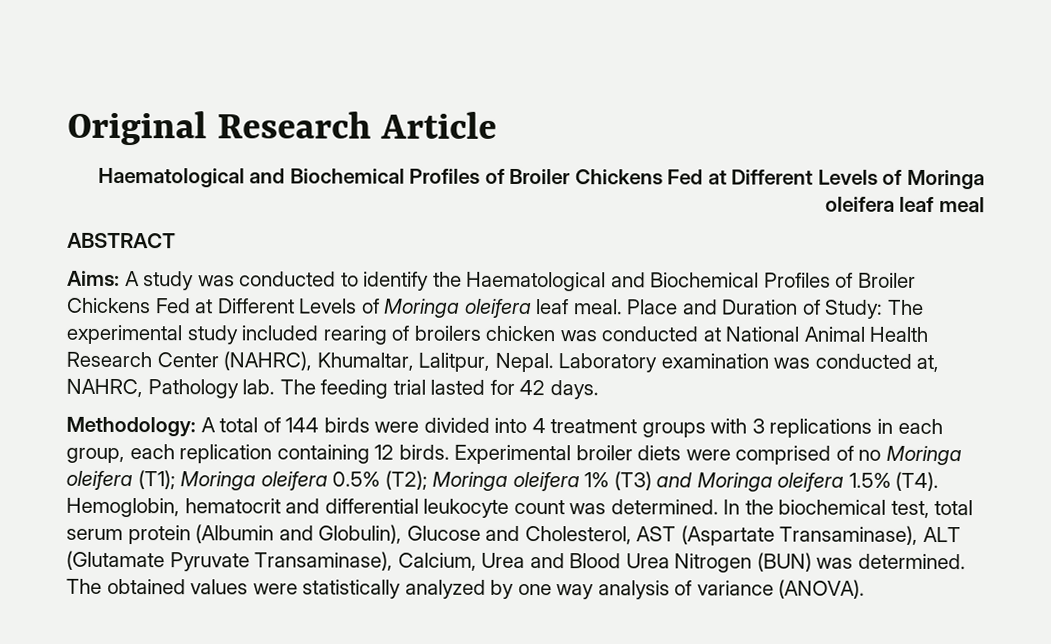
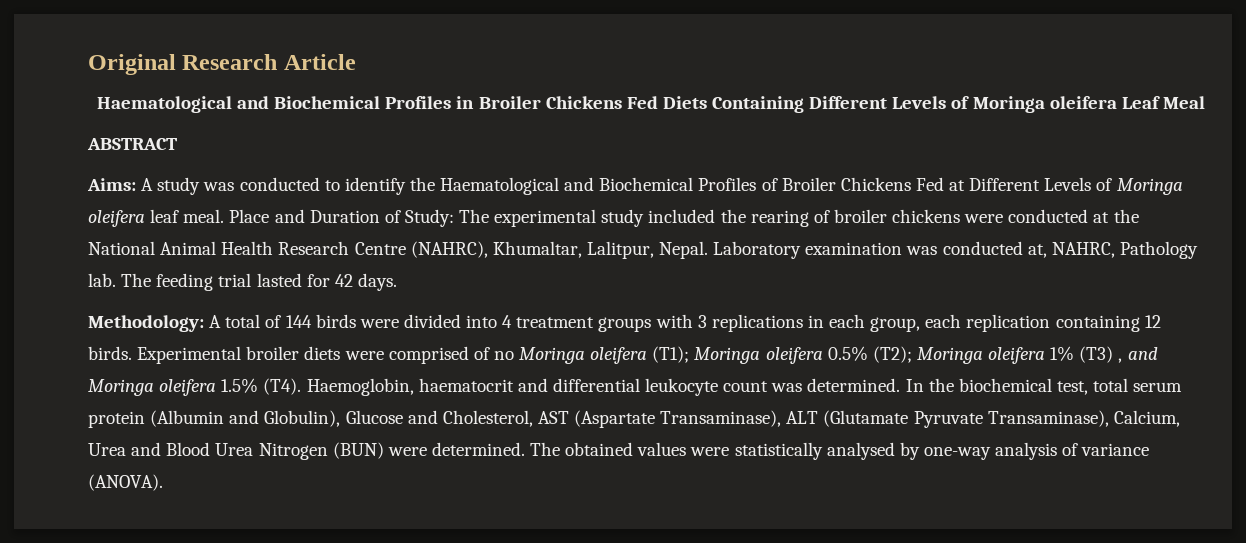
- Haematological and Biochemical Profiles of Broiler Chickens Fed at Different Levels of Moringa oleifera leaf meal
+ Haematological and Biochemical Profiles in Broiler Chickens Fed Diets Containing Different Levels of Moringa oleifera Leaf Meal
- Place and Duration of Study: The experimental study included rearing of broilers chicken was conducted at National Animal Health Research Center (NAHRC), Khumaltar, Lalitpur, Nepal.
+ Place and Duration of Study: The experimental study included the rearing of broiler chickens were conducted at the National Animal Health Research Centre (NAHRC), Khumaltar, Lalitpur, Nepal.
- Experimental broiler diets were comprised of no Moringa oleifera (T1); Moringa oleifera 0.5% (T2); Moringa oleifera 1% (T3) and Moringa oleifera 1.5% (T4). Hemoglobin, hematocrit and differential leukocyte count was determined.
+ Experimental broiler diets were comprised of no Moringa oleifera (T1); Moringa oleifera 0.5% (T2); Moringa oleifera 1% (T3) , and Moringa oleifera 1.5% (T4). Haemoglobin, haematocrit and differential leukocyte count was determined.
- In the biochemical test, total serum protein (Albumin and Globulin), Glucose and Cholesterol, AST (Aspartate Transaminase), ALT (Glutamate Pyruvate Transaminase), Calcium, Urea and Blood Urea Nitrogen (BUN) was determined.
+ In the biochemical test, total serum protein (Albumin and Globulin), Glucose and Cholesterol, AST (Aspartate Transaminase), ALT (Glutamate Pyruvate Transaminase), Calcium, Urea and Blood Urea Nitrogen (BUN) were determined.
- The obtained values were statistically analyzed by one way analysis of variance (ANOVA).
+ The obtained values were statistically analysed by one-way analysis of variance (ANOVA).

